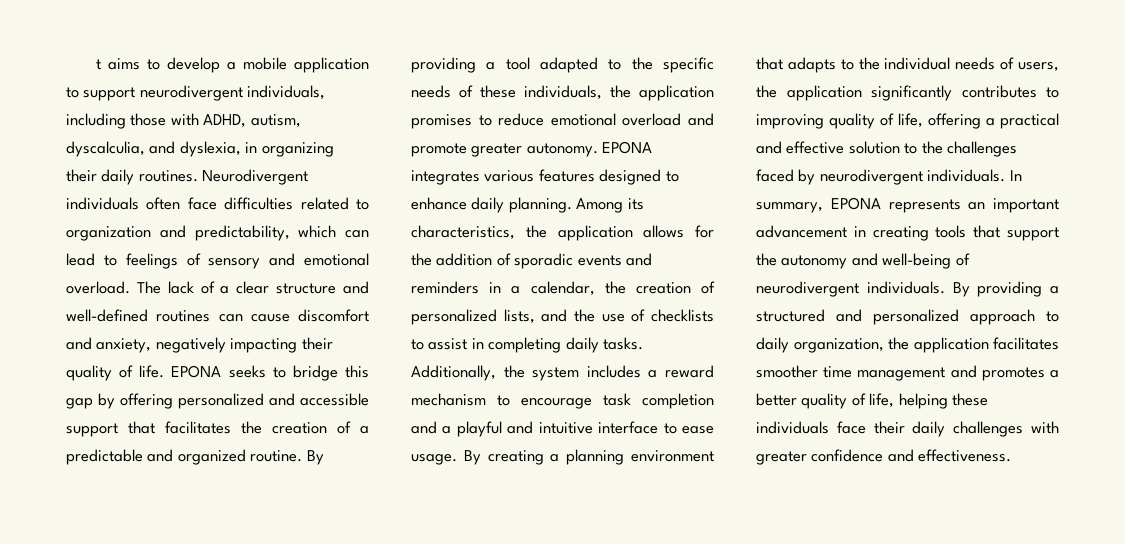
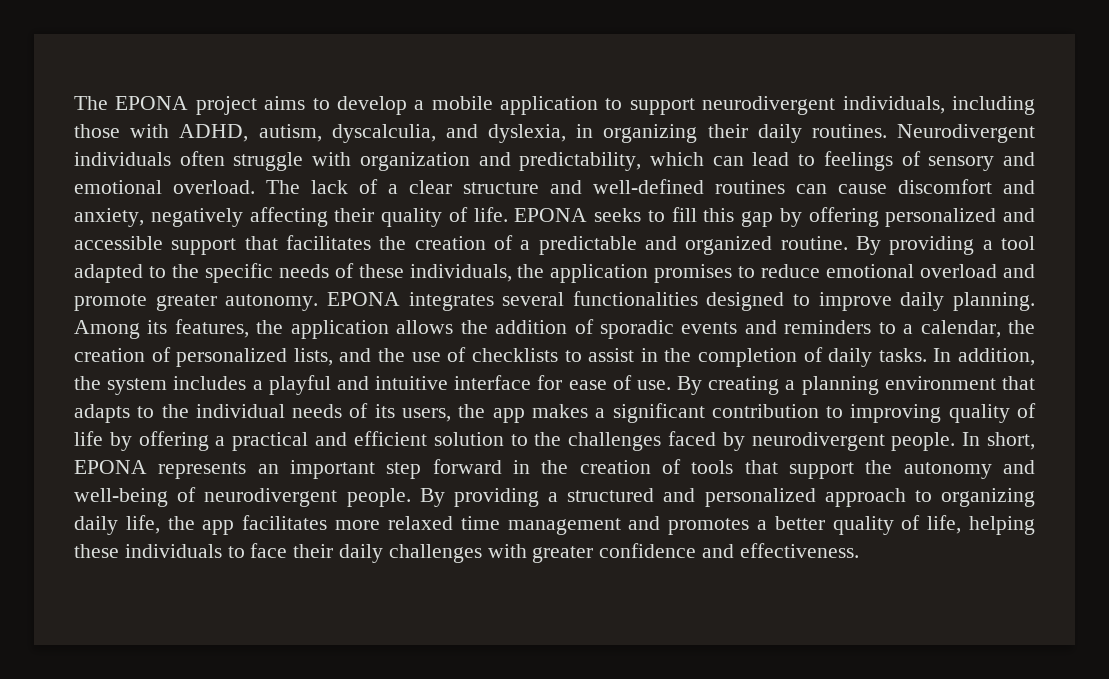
- t aims to develop a mobile application to support neurodivergent individuals, including those with ADHD, autism, dyscalculia, and dyslexia, in organizing their daily routines.
+ The EPONA project aims to develop a mobile application to support neurodivergent individuals, including those with ADHD, autism, dyscalculia, and dyslexia, in organizing their daily routines.
- Neurodivergent individuals often face difficulties related to organization and predictability, which can lead to feelings of sensory and emotional overload.
+ Neurodivergent individuals often struggle with organization and predictability, which can lead to feelings of sensory and emotional overload.
- The lack of a clear structure and well-defined routines can cause discomfort and anxiety, negatively impacting their quality of life.
+ The lack of a clear structure and well-defined routines can cause discomfort and anxiety, negatively affecting their quality of life.
- EPONA seeks to bridge this gap by offering personalized and accessible support that facilitates the creation of a predictable and organized routine.
+ EPONA seeks to fill this gap by offering personalized and accessible support that facilitates the creation of a predictable and organized routine.
- EPONA integrates various features designed to enhance daily planning.
+ EPONA integrates several functionalities designed to improve daily planning.
- Among its characteristics, the application allows for the addition of sporadic events and reminders in a calendar, the creation of personalized lists, and the use of checklists to assist in completing daily tasks. Additionally, the system includes a reward mechanism to encourage task completion and a playful and intuitive interface to ease usage.
+ Among its features, the application allows the addition of sporadic events and reminders to a calendar, the creation of personalized lists, and the use of checklists to assist in the completion of daily tasks. In addition, the system includes a playful and intuitive interface for ease of use.
- By creating a planning environment that adapts to the individual needs of users, the application significantly contributes to improving quality of life, offering a practical and effective solution to the challenges faced by neurodivergent individuals. In summary, EPONA represents an important advancement in creating tools that support the autonomy and well-being of neurodivergent individuals.
+ By creating a planning environment that adapts to the individual needs of its users, the app makes a significant contribution to improving quality of life by offering a practical and efficient solution to the challenges faced by neurodivergent people. In short, EPONA represents an important step forward in the creation of tools that support the autonomy and well-being of neurodivergent people.
- By providing a structured and personalized approach to daily organization, the application facilitates smoother time management and promotes a better quality of life, helping these individuals face their daily challenges with greater confidence and effectiveness.
+ By providing a structured and personalized approach to organizing daily life, the app facilitates more relaxed time management and promotes a better quality of life, helping these individuals to face their daily challenges with greater confidence and effectiveness.

